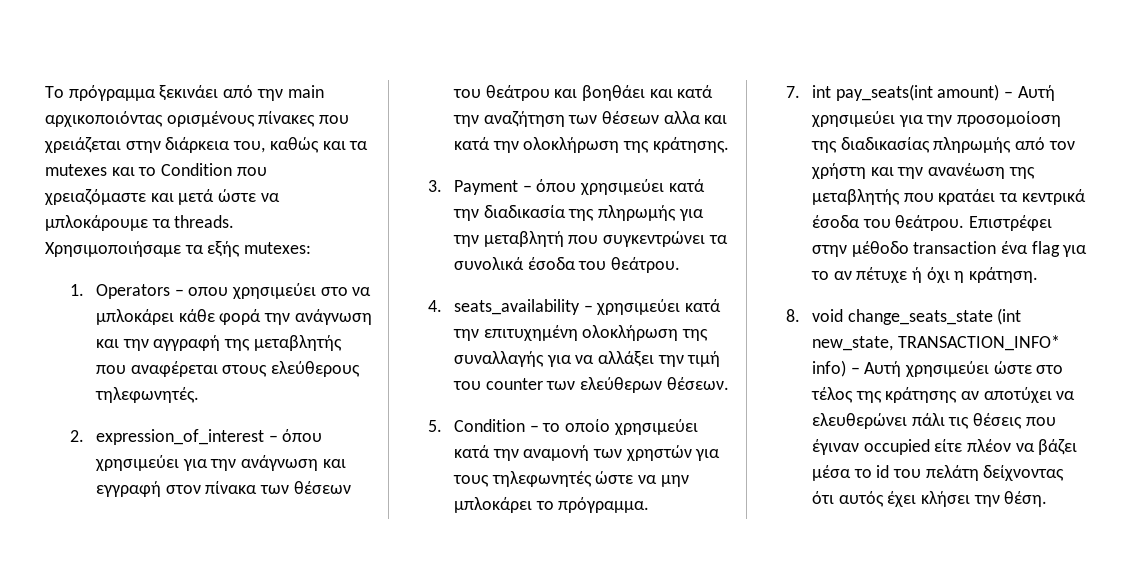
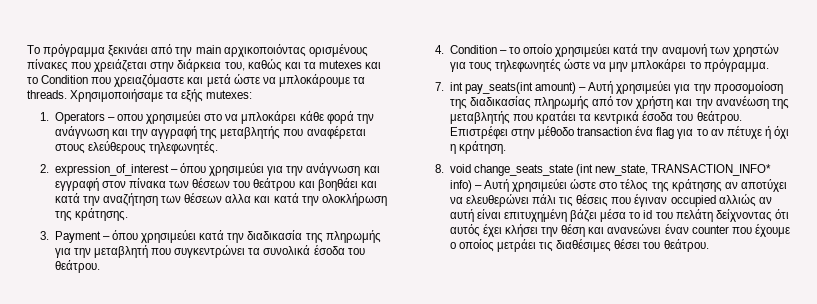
- 4. seats_availability – χρησιμεύει κατά την επιτυχημένη ολοκλήρωση της συναλλαγής για να αλλάξει την τιμή του counter των ελεύθερων θέσεων.
- 5. Condition – το οποίο χρησιμεύει κατά την αναμονή των χρηστών για τους τηλεφωνητές ώστε να μην μπλοκάρει το πρόγραμμα.
+ 4. Condition – το οποίο χρησιμεύει κατά την αναμονή των χρηστών για τους τηλεφωνητές ώστε να μην μπλοκάρει το πρόγραμμα.
- 8. void change_seats_state (int new_state, TRANSACTION_INFO* info) – Αυτή χρησιμεύει ώστε στο τέλος της κράτησης αν αποτύχει να ελευθερώνει πάλι τις θέσεις που έγιναν occupied είτε πλέον να βάζει μέσα το id του πελάτη δείχνοντας ότι αυτός έχει κλήσει την θέση.
+ 8. void change_seats_state (int new_state, TRANSACTION_INFO* info) – Αυτή χρησιμεύει ώστε στο τέλος της κράτησης αν αποτύχει να ελευθερώνει πάλι τις θέσεις που έγιναν occupied αλλιώς αν αυτή είναι επιτυχημένη βάζει μέσα το id του πελάτη δείχνοντας ότι αυτός έχει κλήσει την θέση και ανανεώνει έναν counter που έχουμε ο οποίος μετράει τις διαθέσιμες θέσει του θεάτρου.

